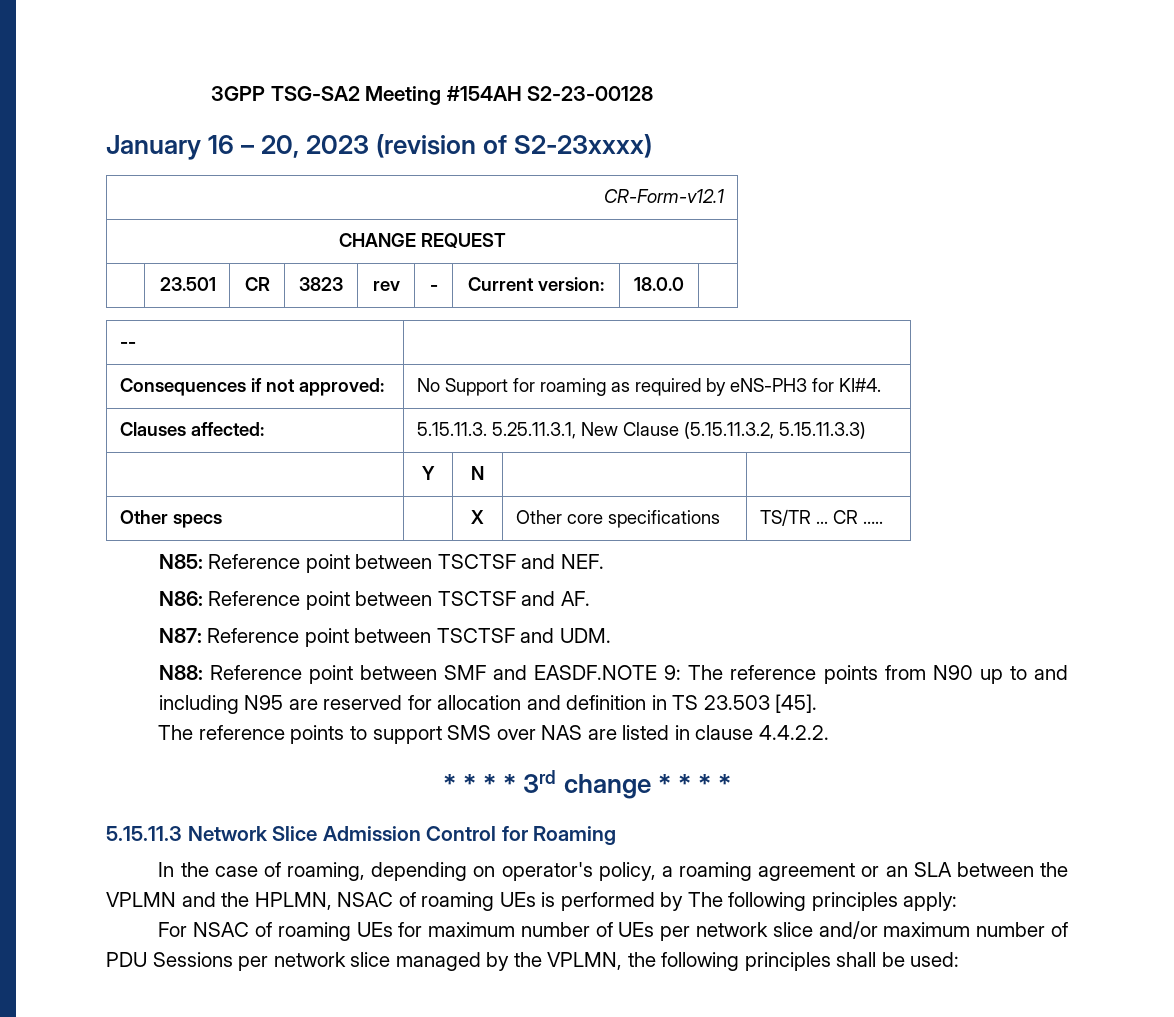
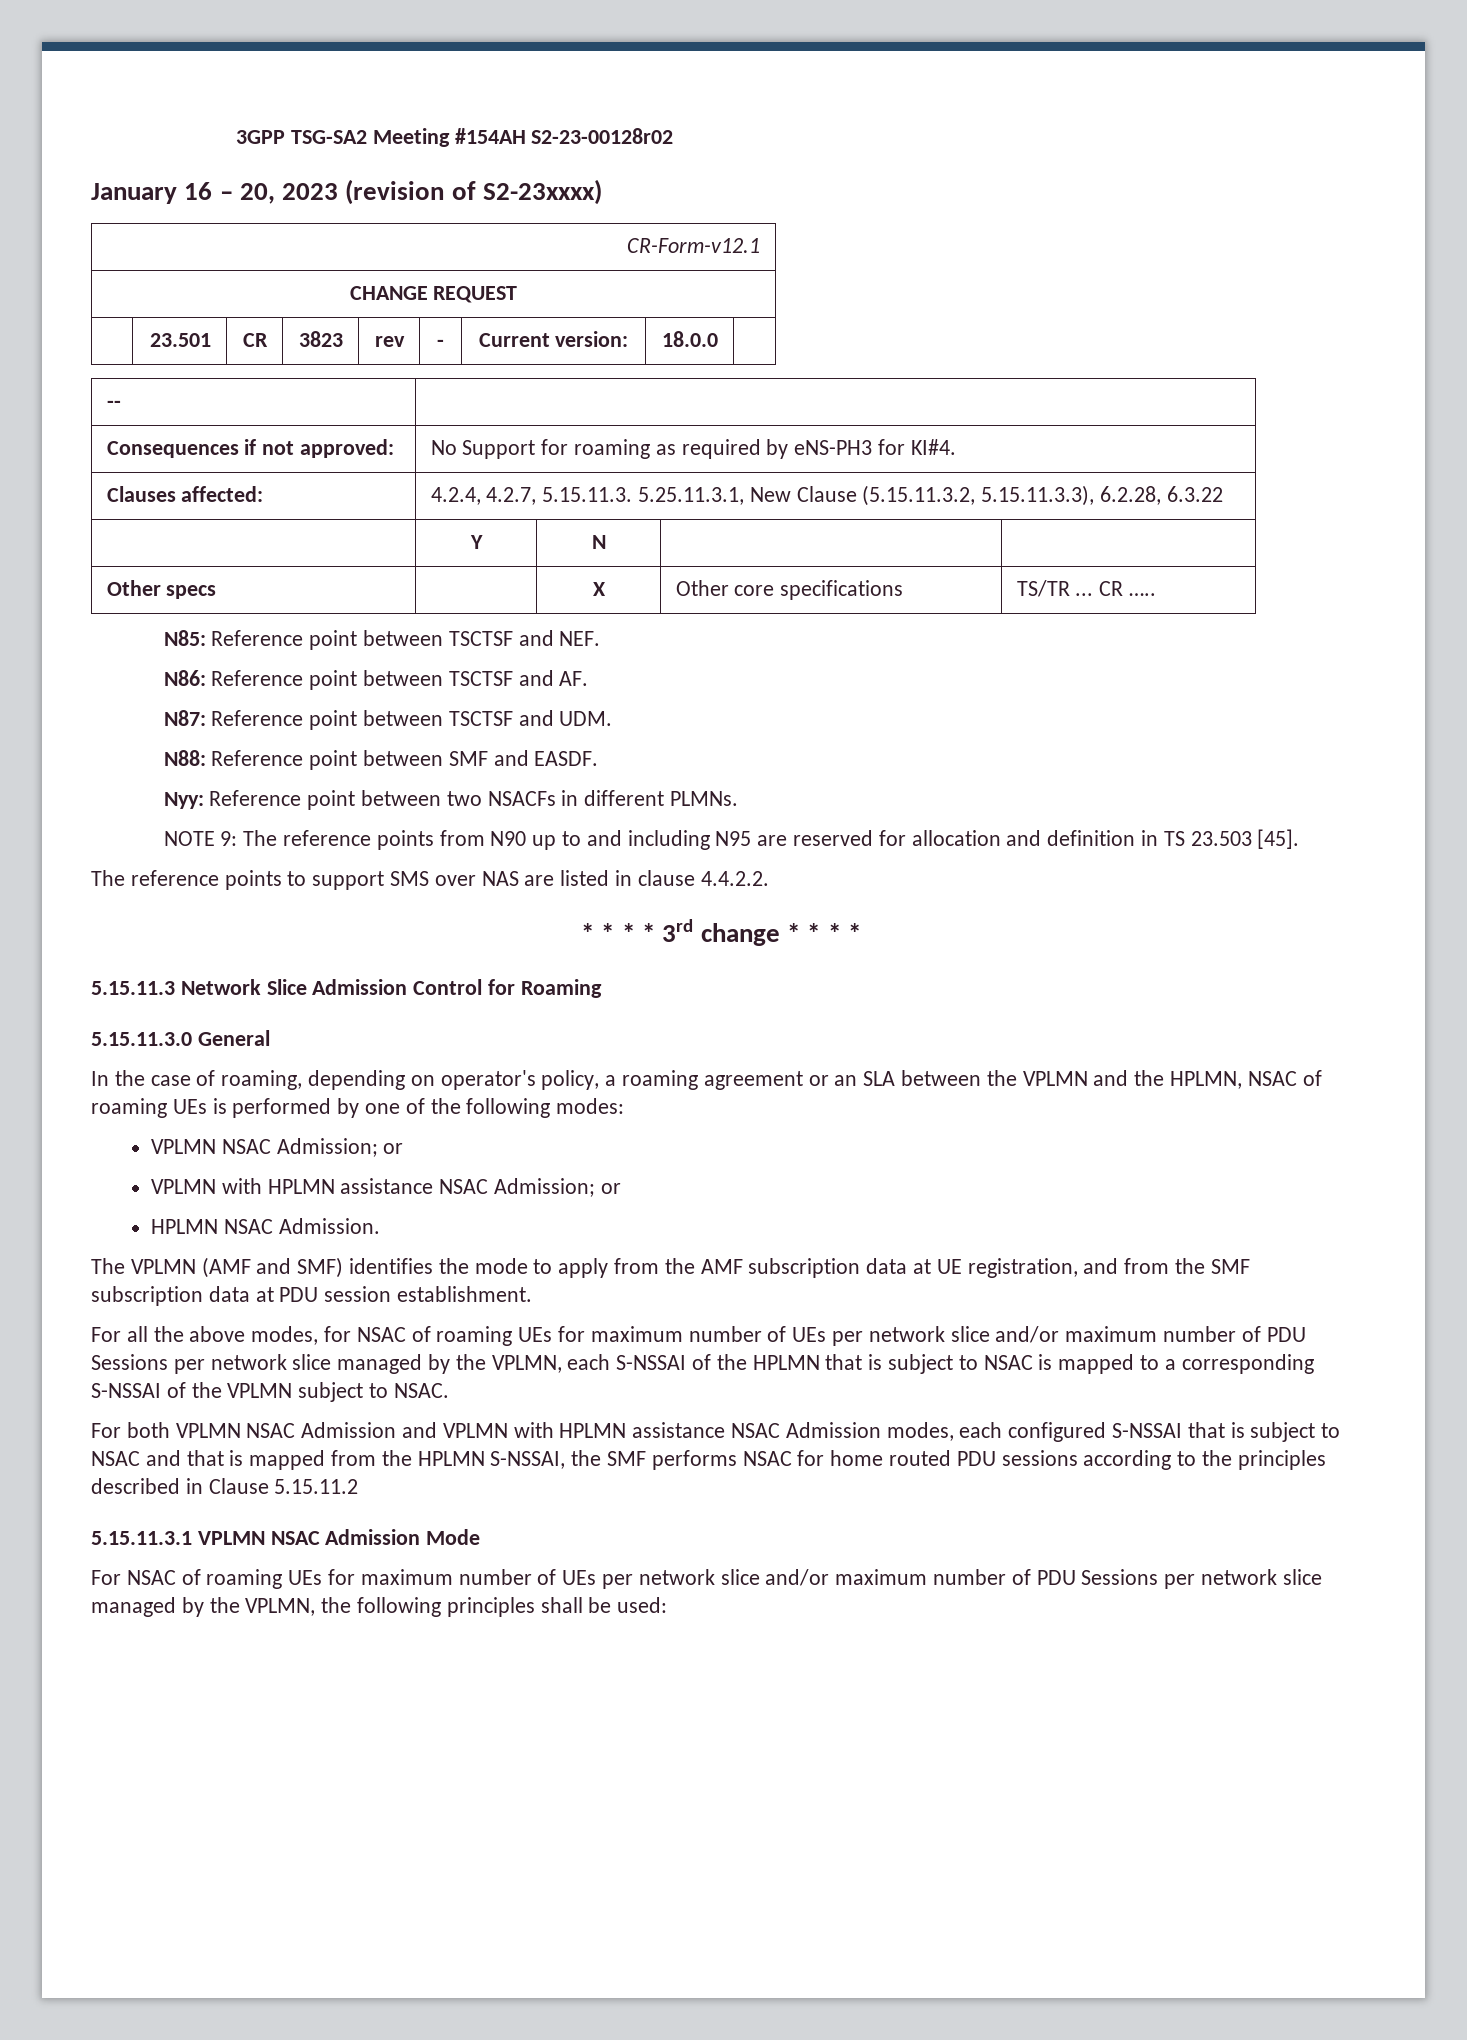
- 3GPP TSG-SA2 Meeting #154AH S2-23-00128
+ 3GPP TSG-SA2 Meeting #154AH S2-23-00128r02
- Clauses affected: | 5.15.11.3. 5.25.11.3.1, New Clause (5.15.11.3.2, 5.15.11.3.3)
+ Clauses affected: | 4.2.4, 4.2.7, 5.15.11.3. 5.25.11.3.1, New Clause (5.15.11.3.2, 5.15.11.3.3), 6.2.28, 6.3.22
- N88: Reference point between SMF and EASDF.NOTE 9: The reference points from N90 up to and including N95 are reserved for allocation and definition in TS 23.503 [45].
+ N88: Reference point between SMF and EASDF.
+ Nyy: Reference point between two NSACFs in different PLMNs.
+ NOTE 9: The reference points from N90 up to and including N95 are reserved for allocation and definition in TS 23.503 [45].
+ 5.15.11.3.0 General
- In the case of roaming, depending on operator's policy, a roaming agreement or an SLA between the VPLMN and the HPLMN, NSAC of roaming UEs is performed by The following principles apply:
+ In the case of roaming, depending on operator's policy, a roaming agreement or an SLA between the VPLMN and the HPLMN, NSAC of roaming UEs is performed by one of the following modes:
+ VPLMN NSAC Admission; or
+ VPLMN with HPLMN assistance NSAC Admission; or
+ HPLMN NSAC Admission.
+ The VPLMN (AMF and SMF) identifies the mode to apply from the AMF subscription data at UE registration, and from the SMF subscription data at PDU session establishment.
+ For all the above modes, for NSAC of roaming UEs for maximum number of UEs per network slice and/or maximum number of PDU Sessions per network slice managed by the VPLMN, each S-NSSAI of the HPLMN that is subject to NSAC is mapped to a corresponding S-NSSAI of the VPLMN subject to NSAC.
+ For both VPLMN NSAC Admission and VPLMN with HPLMN assistance NSAC Admission modes, each configured S-NSSAI that is subject to NSAC and that is mapped from the HPLMN S-NSSAI, the SMF performs NSAC for home routed PDU sessions according to the principles described in Clause 5.15.11.2
+ 5.15.11.3.1 VPLMN NSAC Admission Mode

